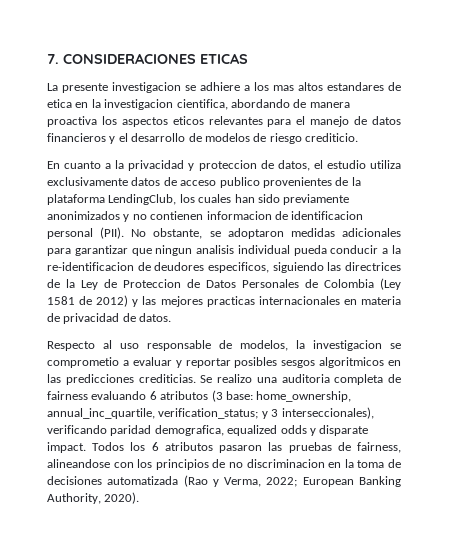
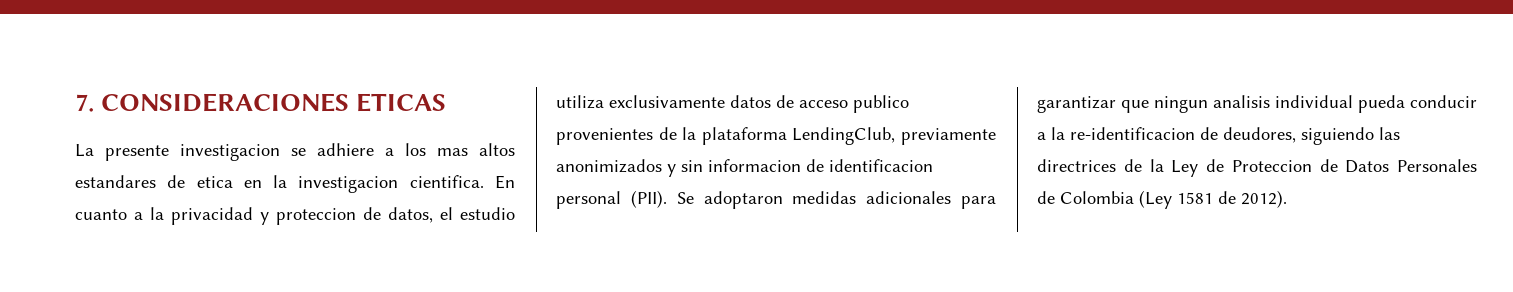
- La presente investigacion se adhiere a los mas altos estandares de etica en la investigacion cientifica, abordando de manera proactiva los aspectos eticos relevantes para el manejo de datos financieros y el desarrollo de modelos de riesgo crediticio.
- En cuanto a la privacidad y proteccion de datos, el estudio utiliza exclusivamente datos de acceso publico provenientes de la plataforma LendingClub, los cuales han sido previamente anonimizados y no contienen informacion de identificacion personal (PII).
+ La presente investigacion se adhiere a los mas altos estandares de etica en la investigacion cientifica. En cuanto a la privacidad y proteccion de datos, el estudio utiliza exclusivamente datos de acceso publico provenientes de la plataforma LendingClub, previamente anonimizados y sin informacion de identificacion personal (PII).
- No obstante, se adoptaron medidas adicionales para garantizar que ningun analisis individual pueda conducir a la re-identificacion de deudores especificos, siguiendo las directrices de la Ley de Proteccion de Datos Personales de Colombia (Ley 1581 de 2012) y las mejores practicas internacionales en materia de privacidad de datos.
- Respecto al uso responsable de modelos, la investigacion se comprometio a evaluar y reportar posibles sesgos algoritmicos en las predicciones crediticias. Se realizo una auditoria completa de fairness evaluando 6 atributos (3 base: home_ownership, annual_inc_quartile, verification_status; y 3 interseccionales), verificando paridad demografica, equalized odds y disparate impact. Todos los 6 atributos pasaron las pruebas de fairness, alineandose con los principios de no discriminacion en la toma de decisiones automatizada (Rao y Verma, 2022; European Banking Authority, 2020).
+ Se adoptaron medidas adicionales para garantizar que ningun analisis individual pueda conducir a la re-identificacion de deudores, siguiendo las directrices de la Ley de Proteccion de Datos Personales de Colombia (Ley 1581 de 2012).

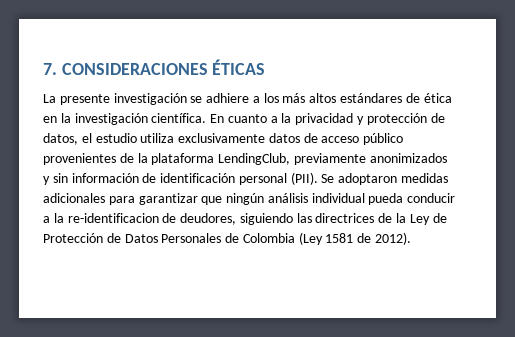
- 7. CONSIDERACIONES ETICAS
+ 7. CONSIDERACIONES ÉTICAS
- La presente investigacion se adhiere a los mas altos estandares de etica en la investigacion cientifica.
+ La presente investigación se adhiere a los más altos estándares de ética en la investigación científica.
- En cuanto a la privacidad y proteccion de datos, el estudio utiliza exclusivamente datos de acceso publico provenientes de la plataforma LendingClub, previamente anonimizados y sin informacion de identificacion personal (PII).
+ En cuanto a la privacidad y protección de datos, el estudio utiliza exclusivamente datos de acceso público provenientes de la plataforma LendingClub, previamente anonimizados y sin información de identificación personal (PII).
- Se adoptaron medidas adicionales para garantizar que ningun analisis individual pueda conducir a la re-identificacion de deudores, siguiendo las directrices de la Ley de Proteccion de Datos Personales de Colombia (Ley 1581 de 2012).
+ Se adoptaron medidas adicionales para garantizar que ningún análisis individual pueda conducir a la re-identificacion de deudores, siguiendo las directrices de la Ley de Protección de Datos Personales de Colombia (Ley 1581 de 2012).

